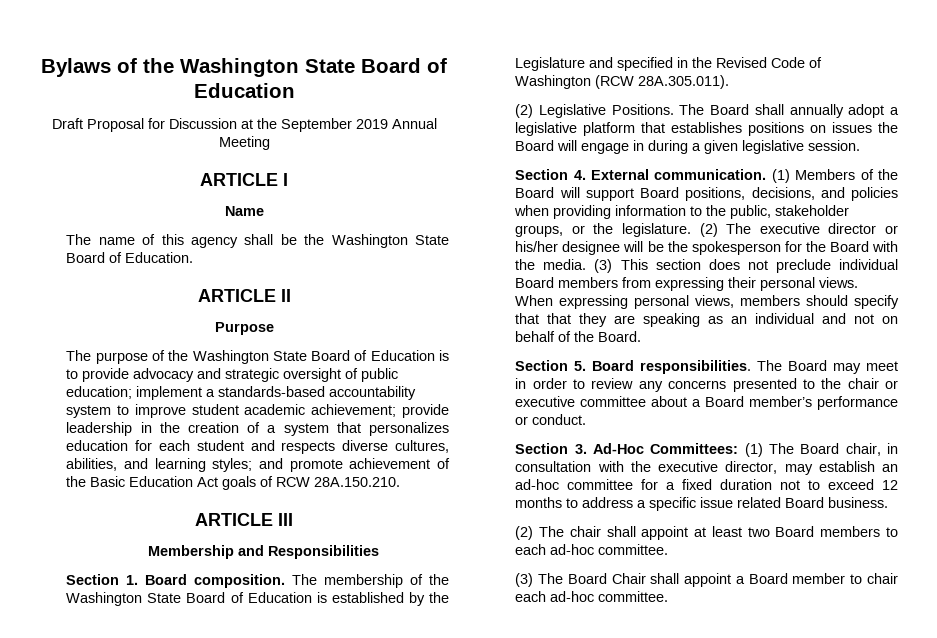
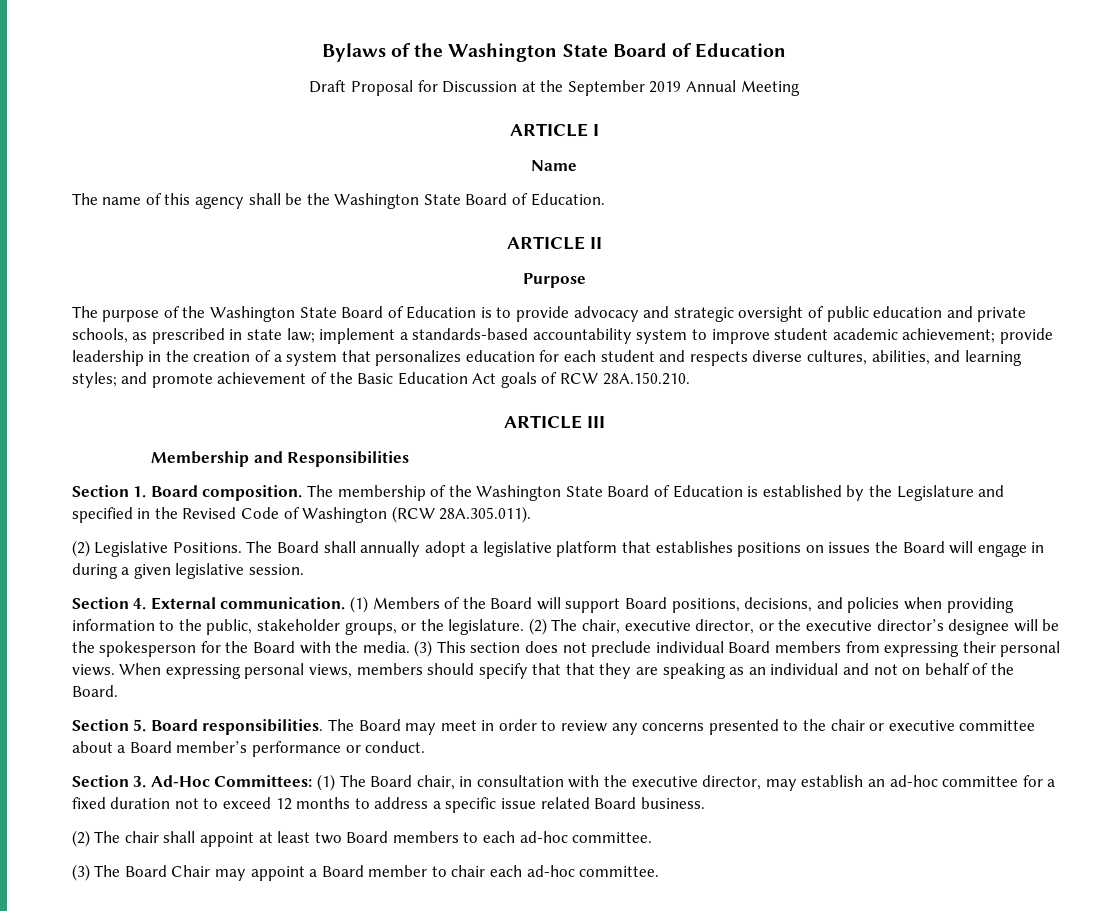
- The purpose of the Washington State Board of Education is to provide advocacy and strategic oversight of public education;
+ The purpose of the Washington State Board of Education is to provide advocacy and strategic oversight of public education and private schools, as prescribed in state law;
- (2) The executive director or his/her designee will be the spokesperson for the Board with the media.
+ (2) The chair, executive director, or the executive director’s designee will be the spokesperson for the Board with the media.
- (3) The Board Chair shall appoint a Board member to chair each ad-hoc committee.
+ (3) The Board Chair may appoint a Board member to chair each ad-hoc committee.

